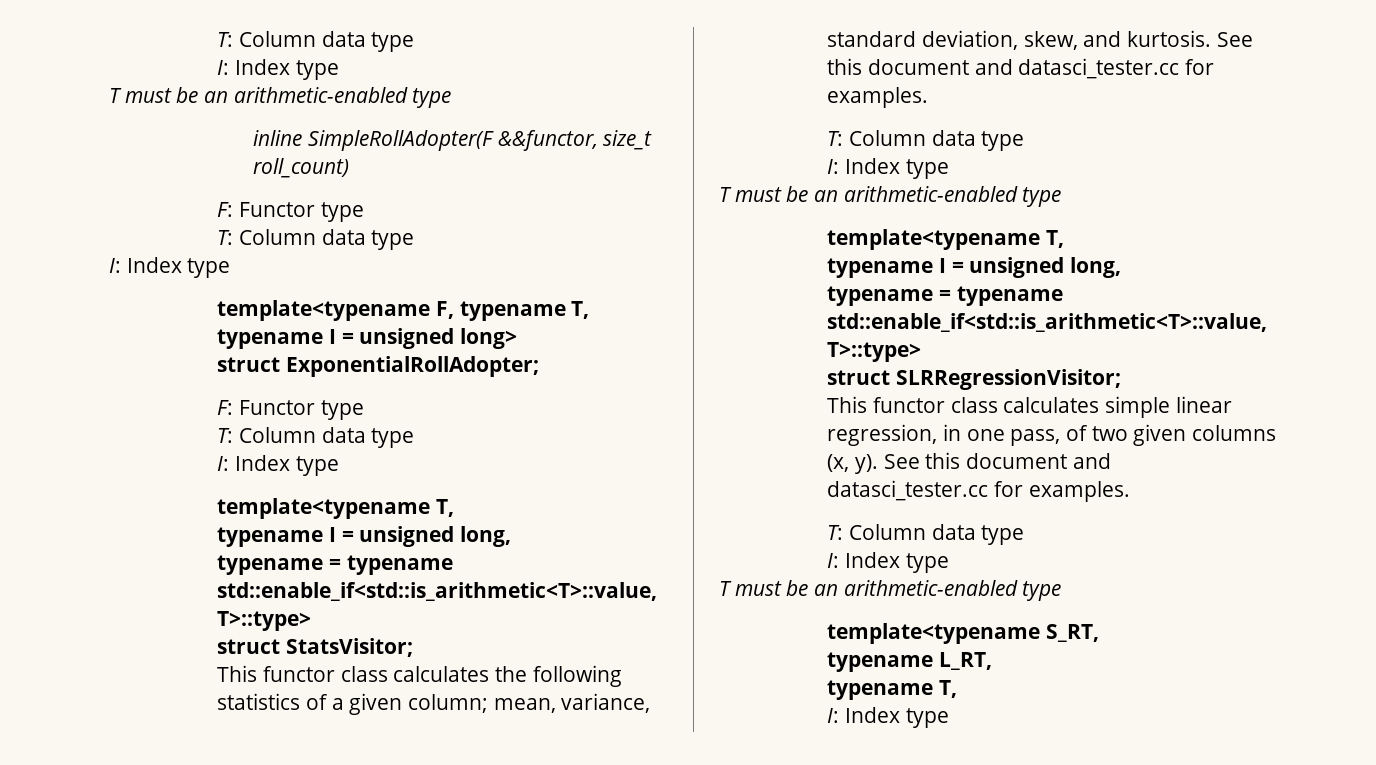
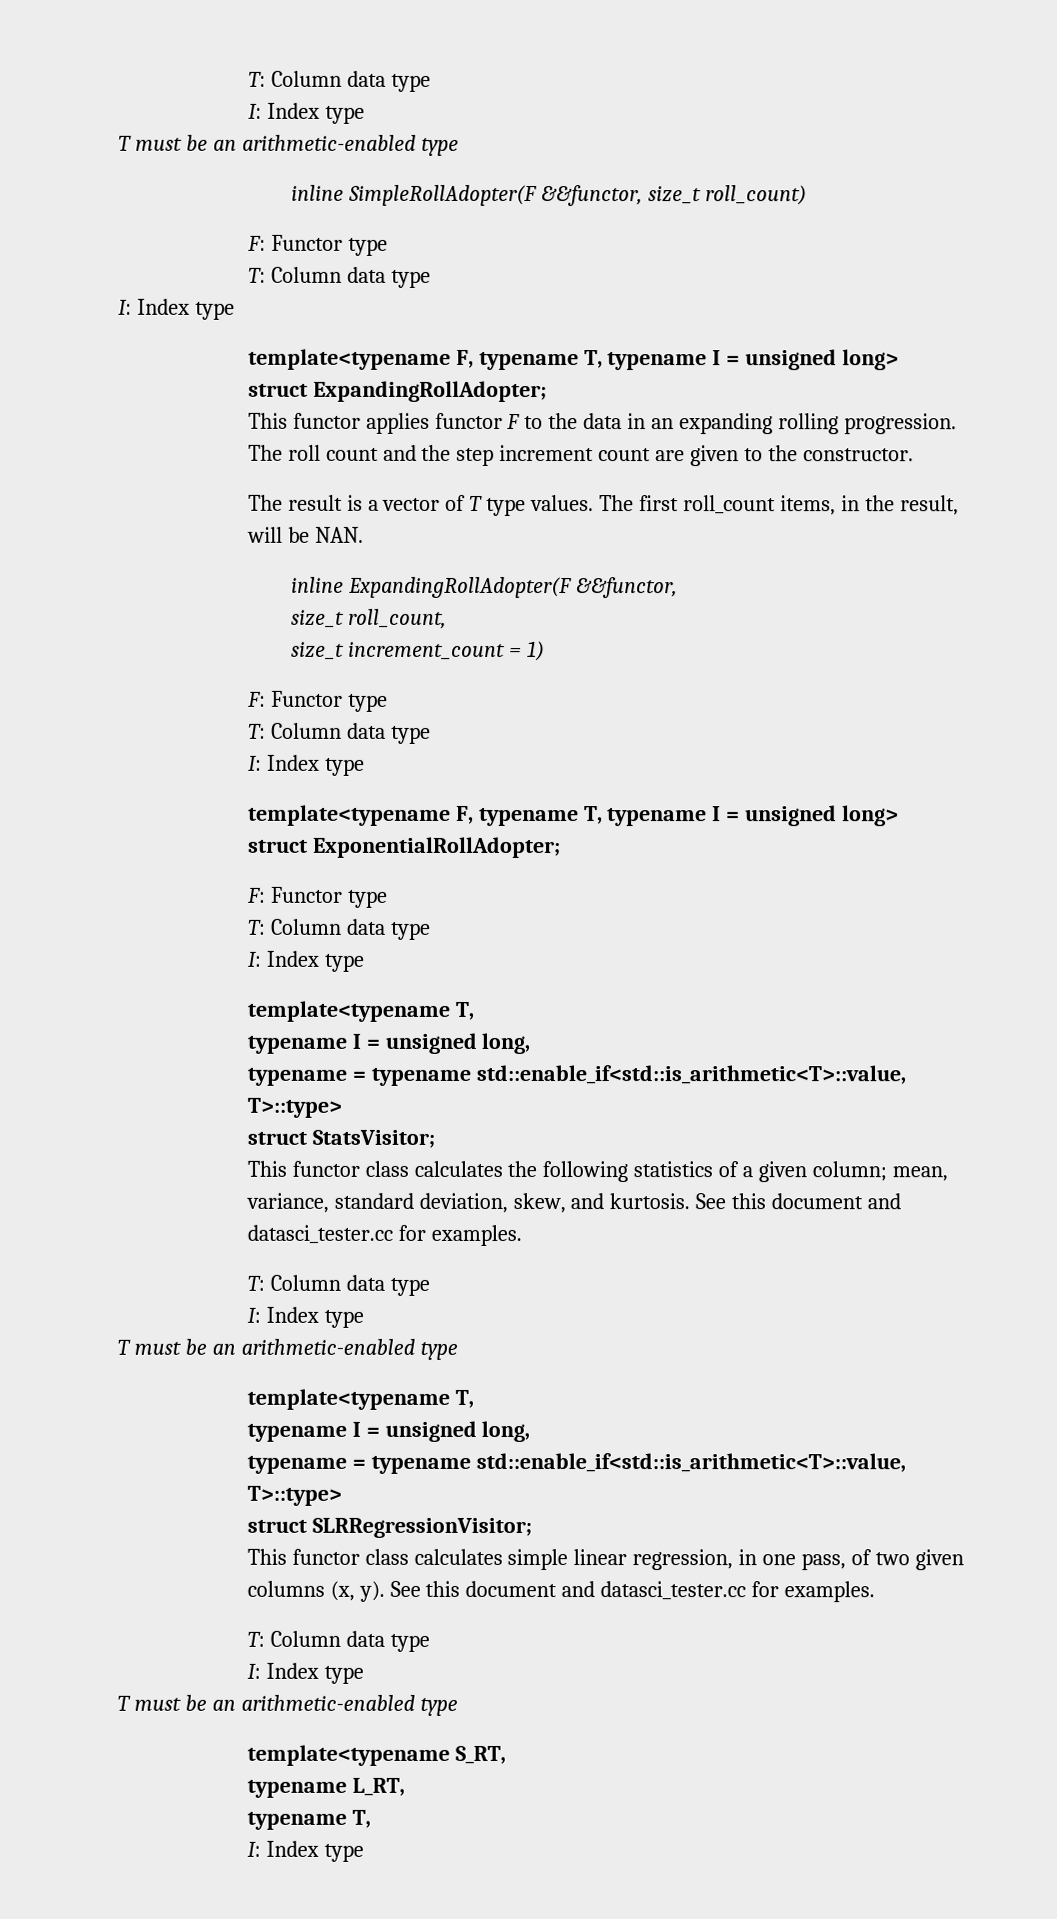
+ struct ExpandingRollAdopter;
+ This functor applies functor F to the data in an expanding rolling progression. The roll count and the step increment count are given to the constructor.
+ The result is a vector of T type values. The first roll_count items, in the result, will be NAN.
+ inline ExpandingRollAdopter(F &&functor,
+ size_t roll_count,
+ size_t increment_count = 1)
+ F: Functor type
+ T: Column data type
+ I: Index type
+ template<typename F, typename T, typename I = unsigned long>

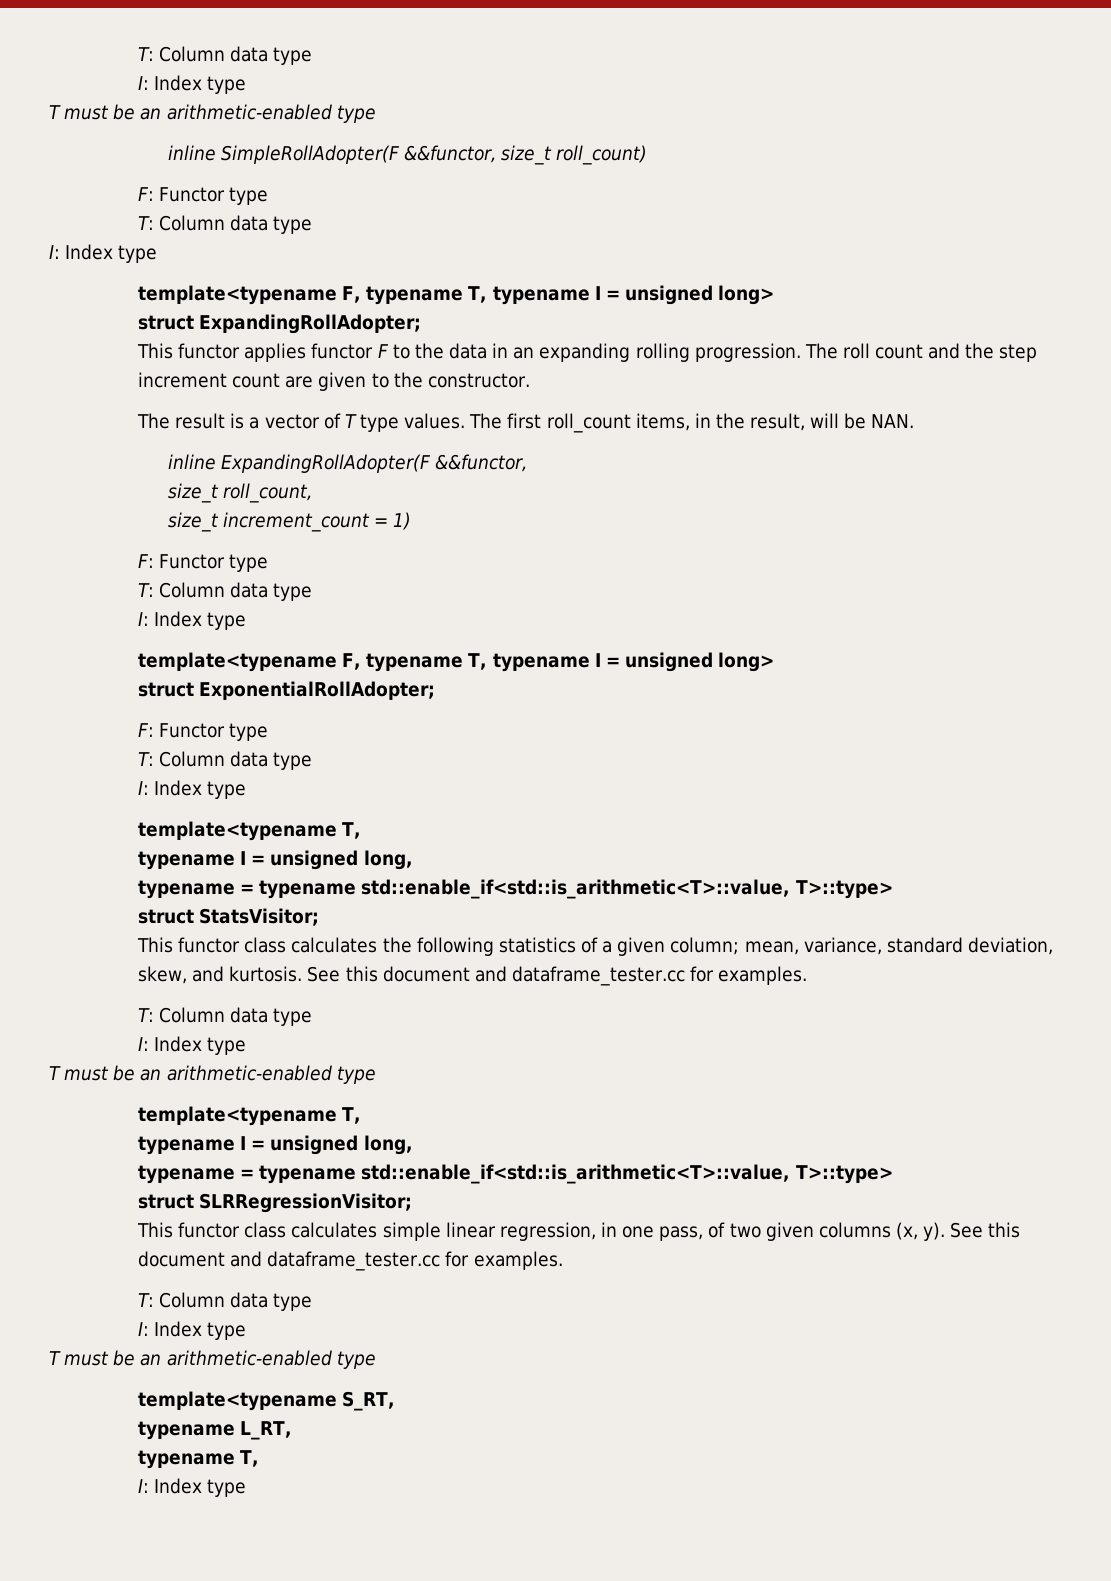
- This functor class calculates the following statistics of a given column; mean, variance, standard deviation, skew, and kurtosis. See this document and datasci_tester.cc for examples.
+ This functor class calculates the following statistics of a given column; mean, variance, standard deviation, skew, and kurtosis. See this document and dataframe_tester.cc for examples.
- This functor class calculates simple linear regression, in one pass, of two given columns (x, y). See this document and datasci_tester.cc for examples.
+ This functor class calculates simple linear regression, in one pass, of two given columns (x, y). See this document and dataframe_tester.cc for examples.

